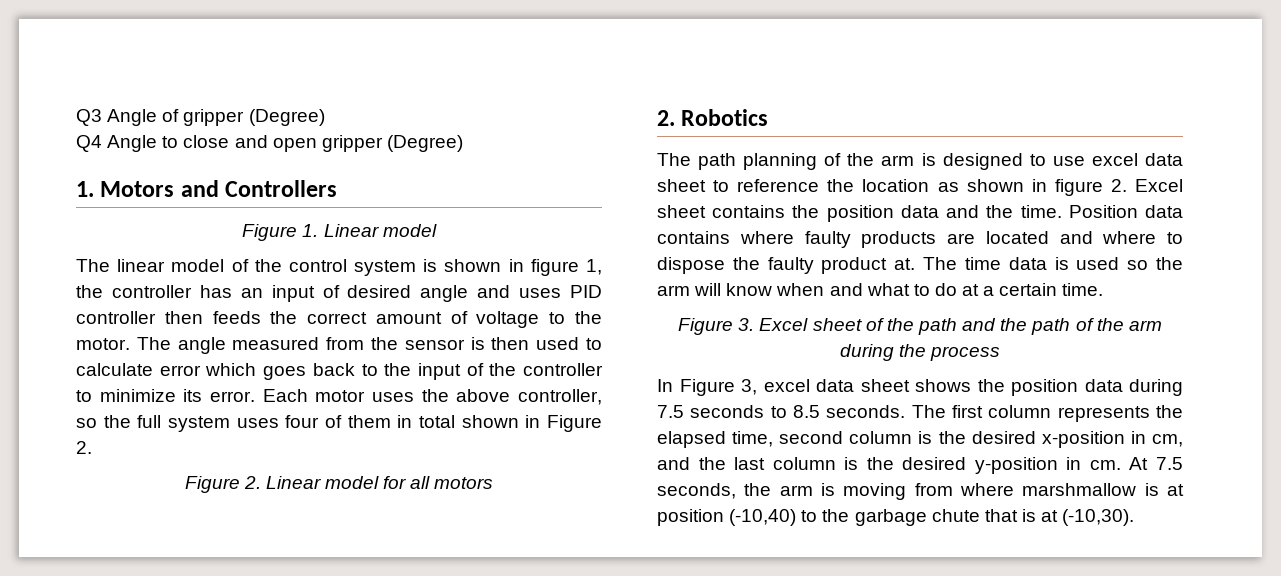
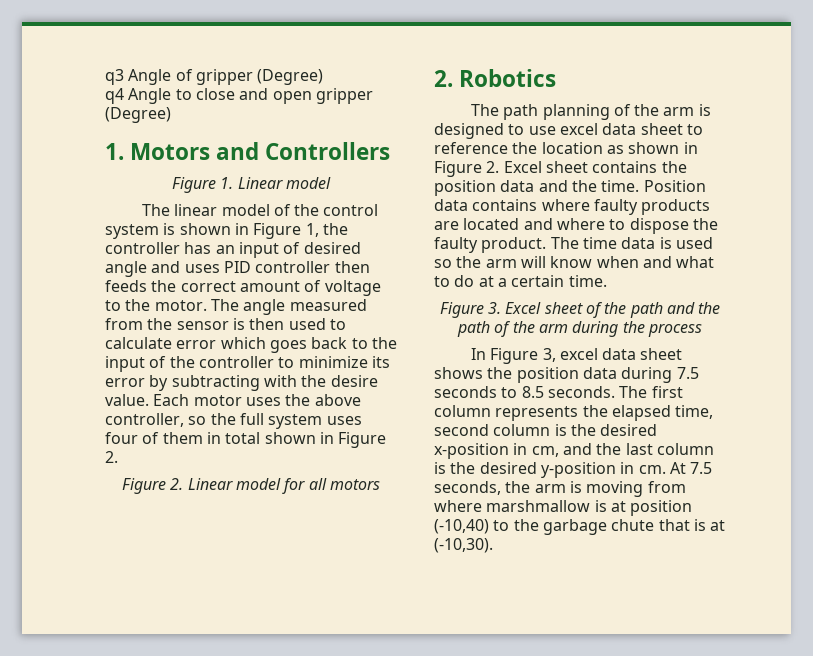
- Q3 Angle of gripper (Degree)
+ q3 Angle of gripper (Degree)
- Q4 Angle to close and open gripper (Degree)
+ q4 Angle to close and open gripper (Degree)
- The linear model of the control system is shown in figure 1, the controller has an input of desired angle and uses PID controller then feeds the correct amount of voltage to the motor.
+ The linear model of the control system is shown in Figure 1, the controller has an input of desired angle and uses PID controller then feeds the correct amount of voltage to the motor.
- The angle measured from the sensor is then used to calculate error which goes back to the input of the controller to minimize its error.
+ The angle measured from the sensor is then used to calculate error which goes back to the input of the controller to minimize its error by subtracting with the desire value.
- The path planning of the arm is designed to use excel data sheet to reference the location as shown in figure 2. Excel sheet contains the position data and the time.
+ The path planning of the arm is designed to use excel data sheet to reference the location as shown in Figure 2. Excel sheet contains the position data and the time.
- Position data contains where faulty products are located and where to dispose the faulty product at.
+ Position data contains where faulty products are located and where to dispose the faulty product.

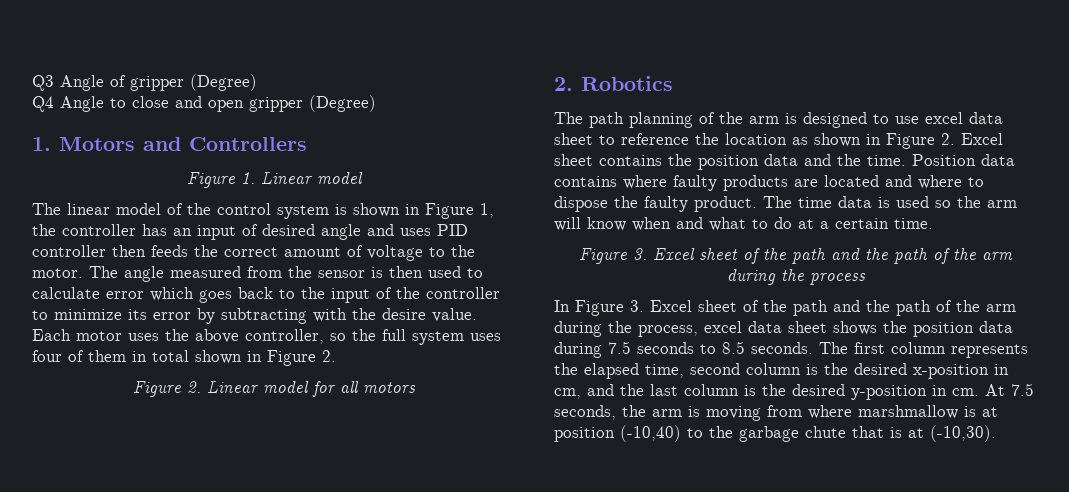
- q3 Angle of gripper (Degree)
+ Q3 Angle of gripper (Degree)
- q4 Angle to close and open gripper (Degree)
+ Q4 Angle to close and open gripper (Degree)
- In Figure 3, excel data sheet shows the position data during 7.5 seconds to 8.5 seconds.
+ In Figure 3. Excel sheet of the path and the path of the arm during the process, excel data sheet shows the position data during 7.5 seconds to 8.5 seconds.

